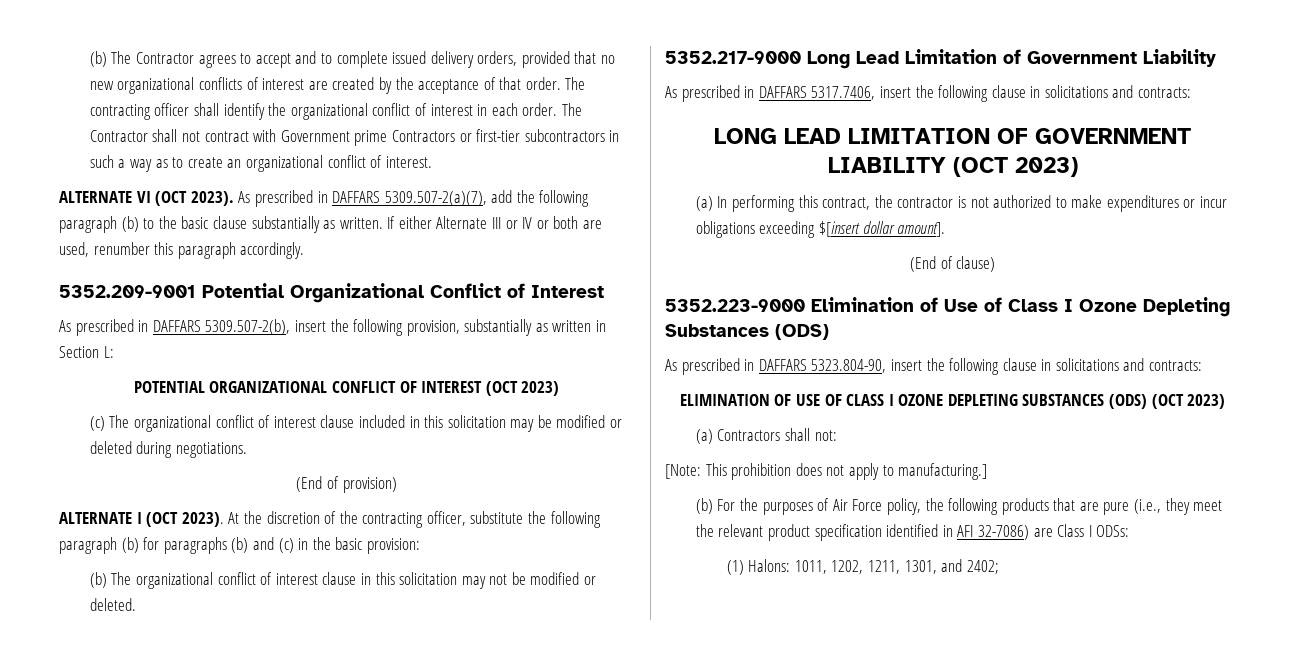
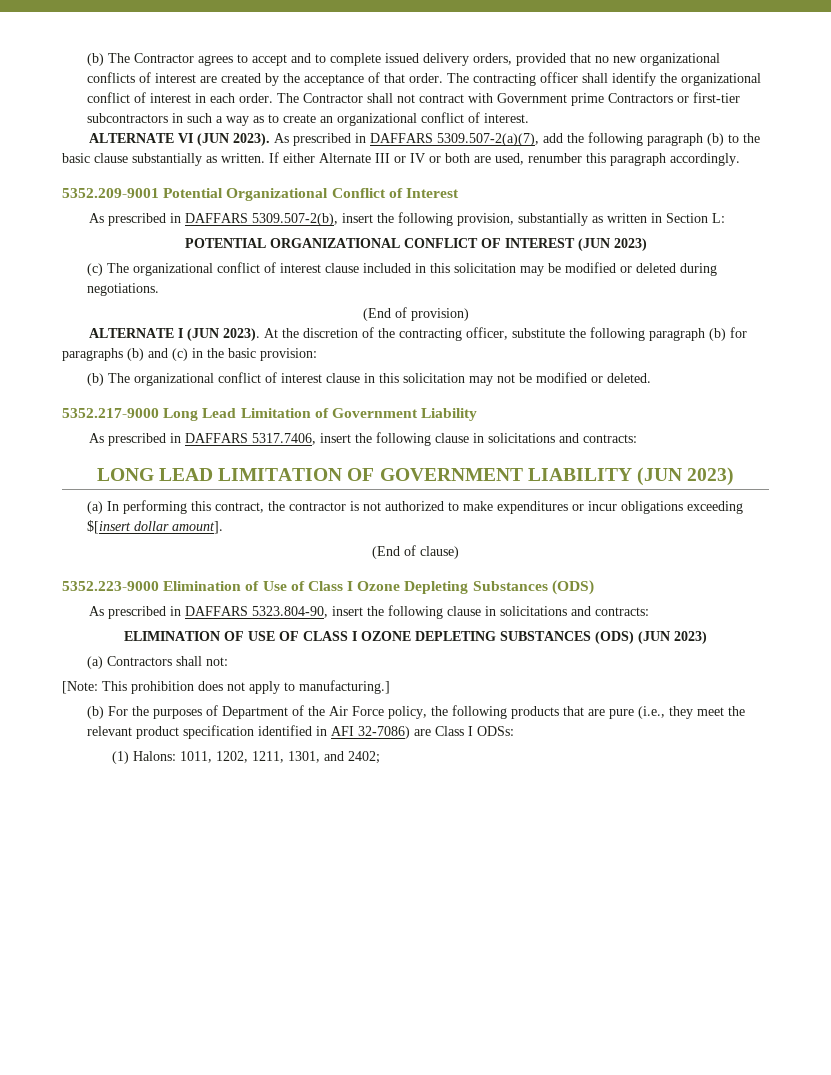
- ALTERNATE VI (OCT 2023).
+ ALTERNATE VI (JUN 2023).
- POTENTIAL ORGANIZATIONAL CONFLICT OF INTEREST (OCT 2023)
+ POTENTIAL ORGANIZATIONAL CONFLICT OF INTEREST (JUN 2023)
- ALTERNATE I (OCT 2023).
+ ALTERNATE I (JUN 2023).
- LONG LEAD LIMITATION OF GOVERNMENT LIABILITY (OCT 2023)
+ LONG LEAD LIMITATION OF GOVERNMENT LIABILITY (JUN 2023)
- ELIMINATION OF USE OF CLASS I OZONE DEPLETING SUBSTANCES (ODS) (OCT 2023)
+ ELIMINATION OF USE OF CLASS I OZONE DEPLETING SUBSTANCES (ODS) (JUN 2023)
- (b) For the purposes of Air Force policy, the following products that are pure (i.e., they meet the relevant product specification identified in AFI 32-7086) are Class I ODSs:
+ (b) For the purposes of Department of the Air Force policy, the following products that are pure (i.e., they meet the relevant product specification identified in AFI 32-7086) are Class I ODSs:

